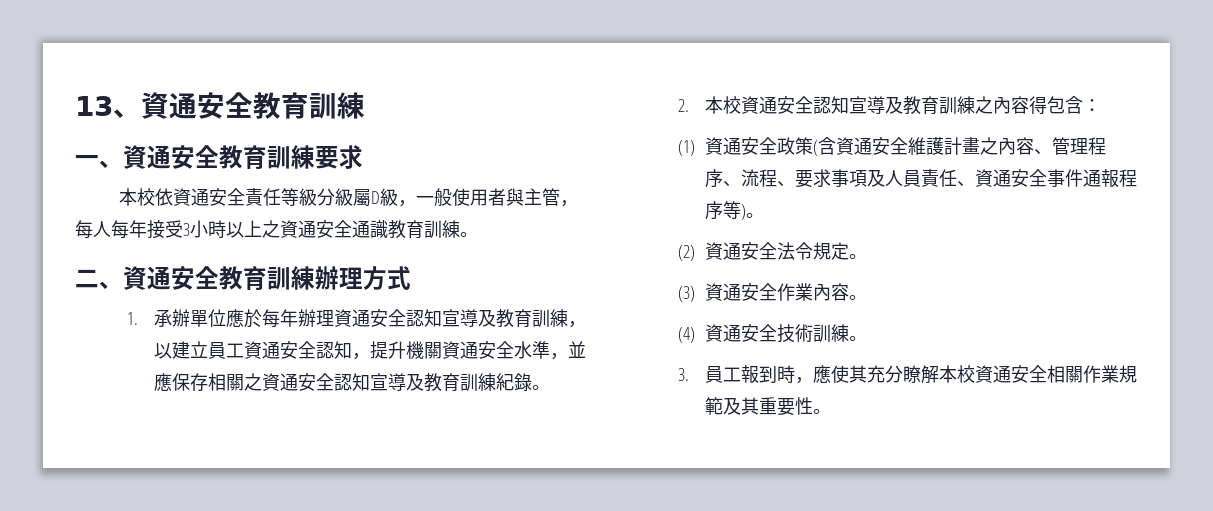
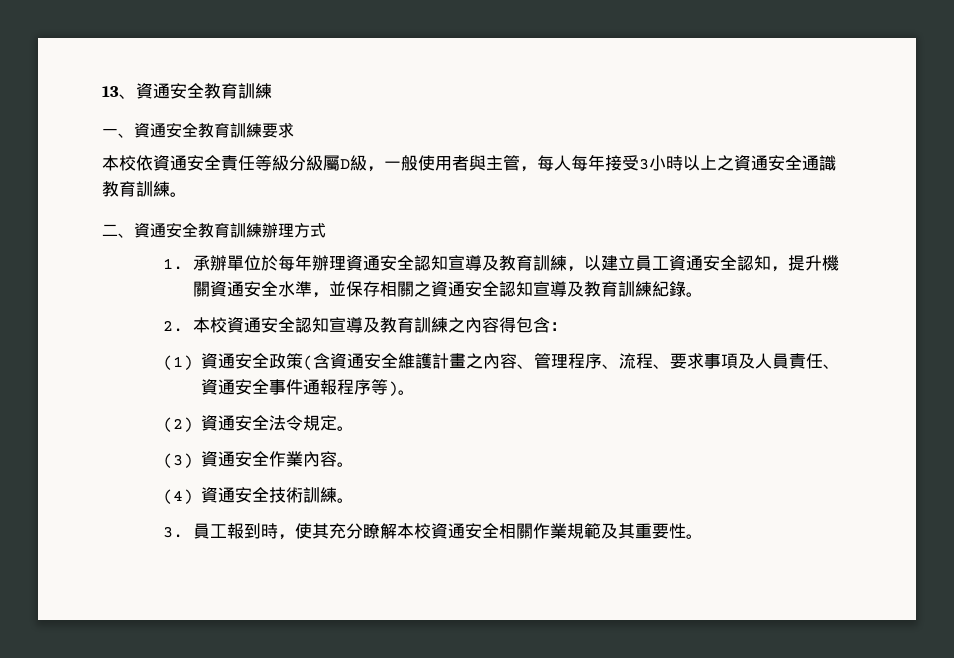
- 1.承辦單位應於每年辦理資通安全認知宣導及教育訓練，以建立員工資通安全認知，提升機關資通安全水準，並應保存相關之資通安全認知宣導及教育訓練紀錄。
+ 1.承辦單位於每年辦理資通安全認知宣導及教育訓練，以建立員工資通安全認知，提升機關資通安全水準，並保存相關之資通安全認知宣導及教育訓練紀錄。
- 3.員工報到時，應使其充分瞭解本校資通安全相關作業規範及其重要性。
+ 3.員工報到時，使其充分瞭解本校資通安全相關作業規範及其重要性。

